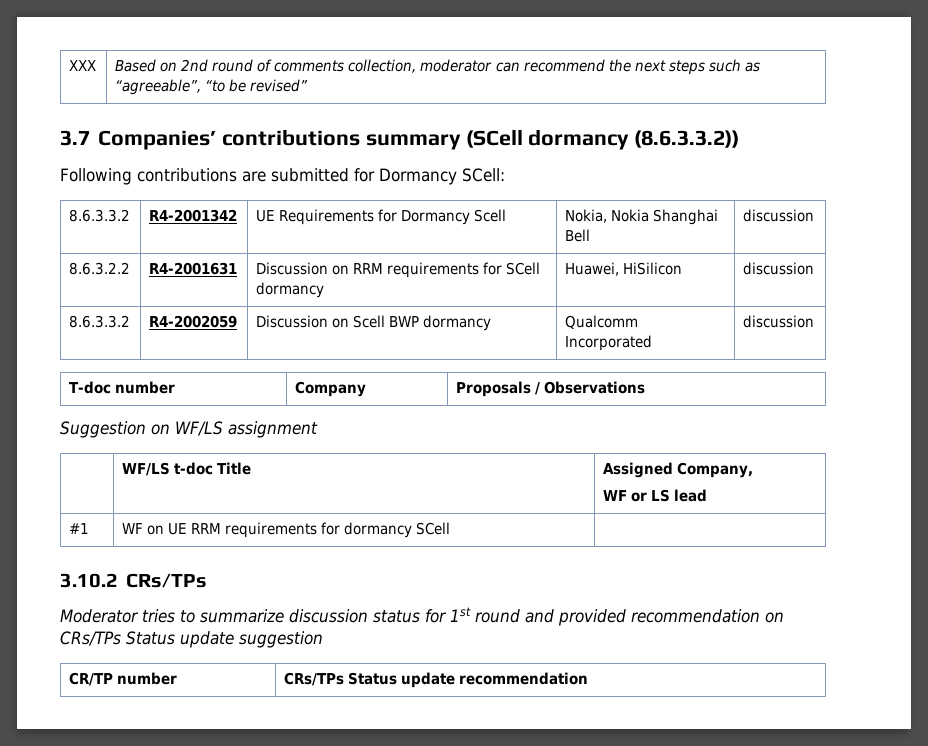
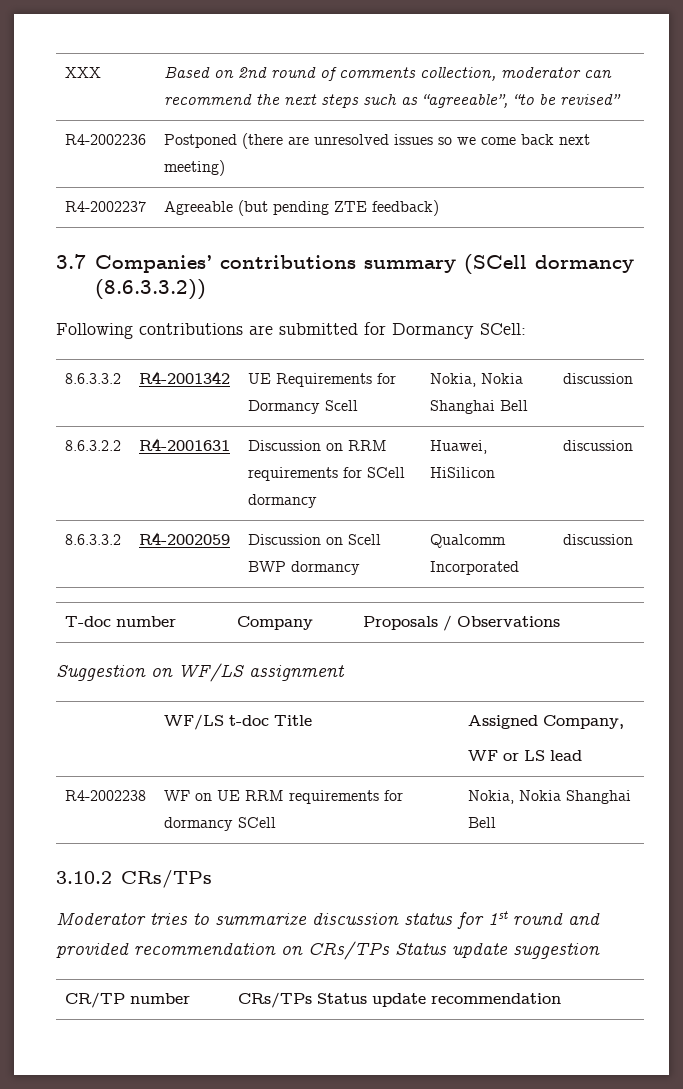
+ R4-2002236 | Postponed (there are unresolved issues so we come back next meeting)
+ R4-2002237 | Agreeable (but pending ZTE feedback)
- #1 | WF on UE RRM requirements for dormancy SCell |
+ R4-2002238 | WF on UE RRM requirements for dormancy SCell | Nokia, Nokia Shanghai Bell

